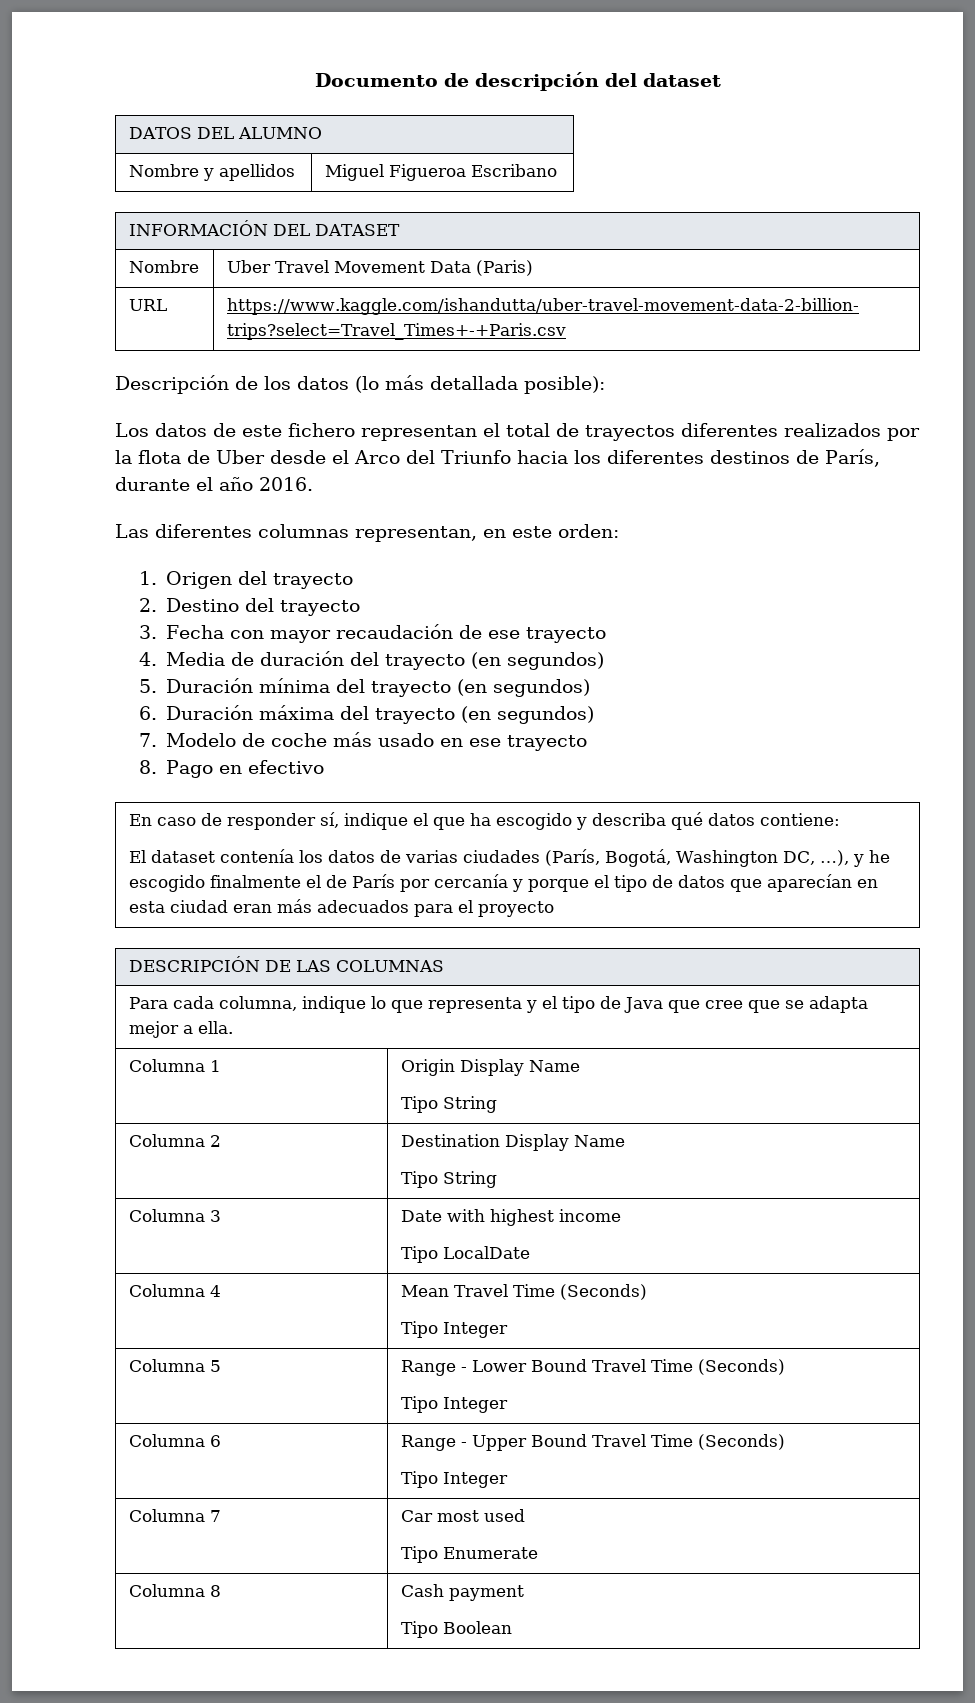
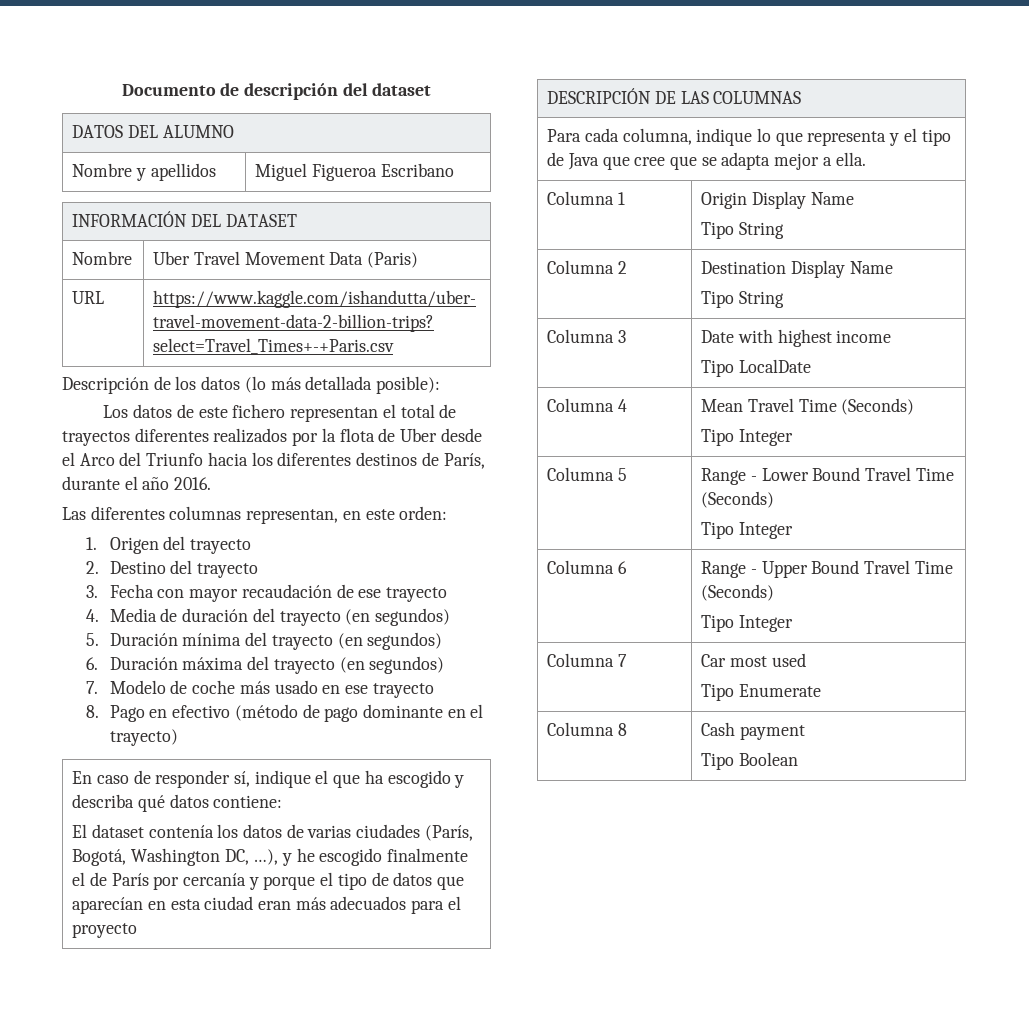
- 8. Pago en efectivo
+ 8. Pago en efectivo (método de pago dominante en el trayecto)

